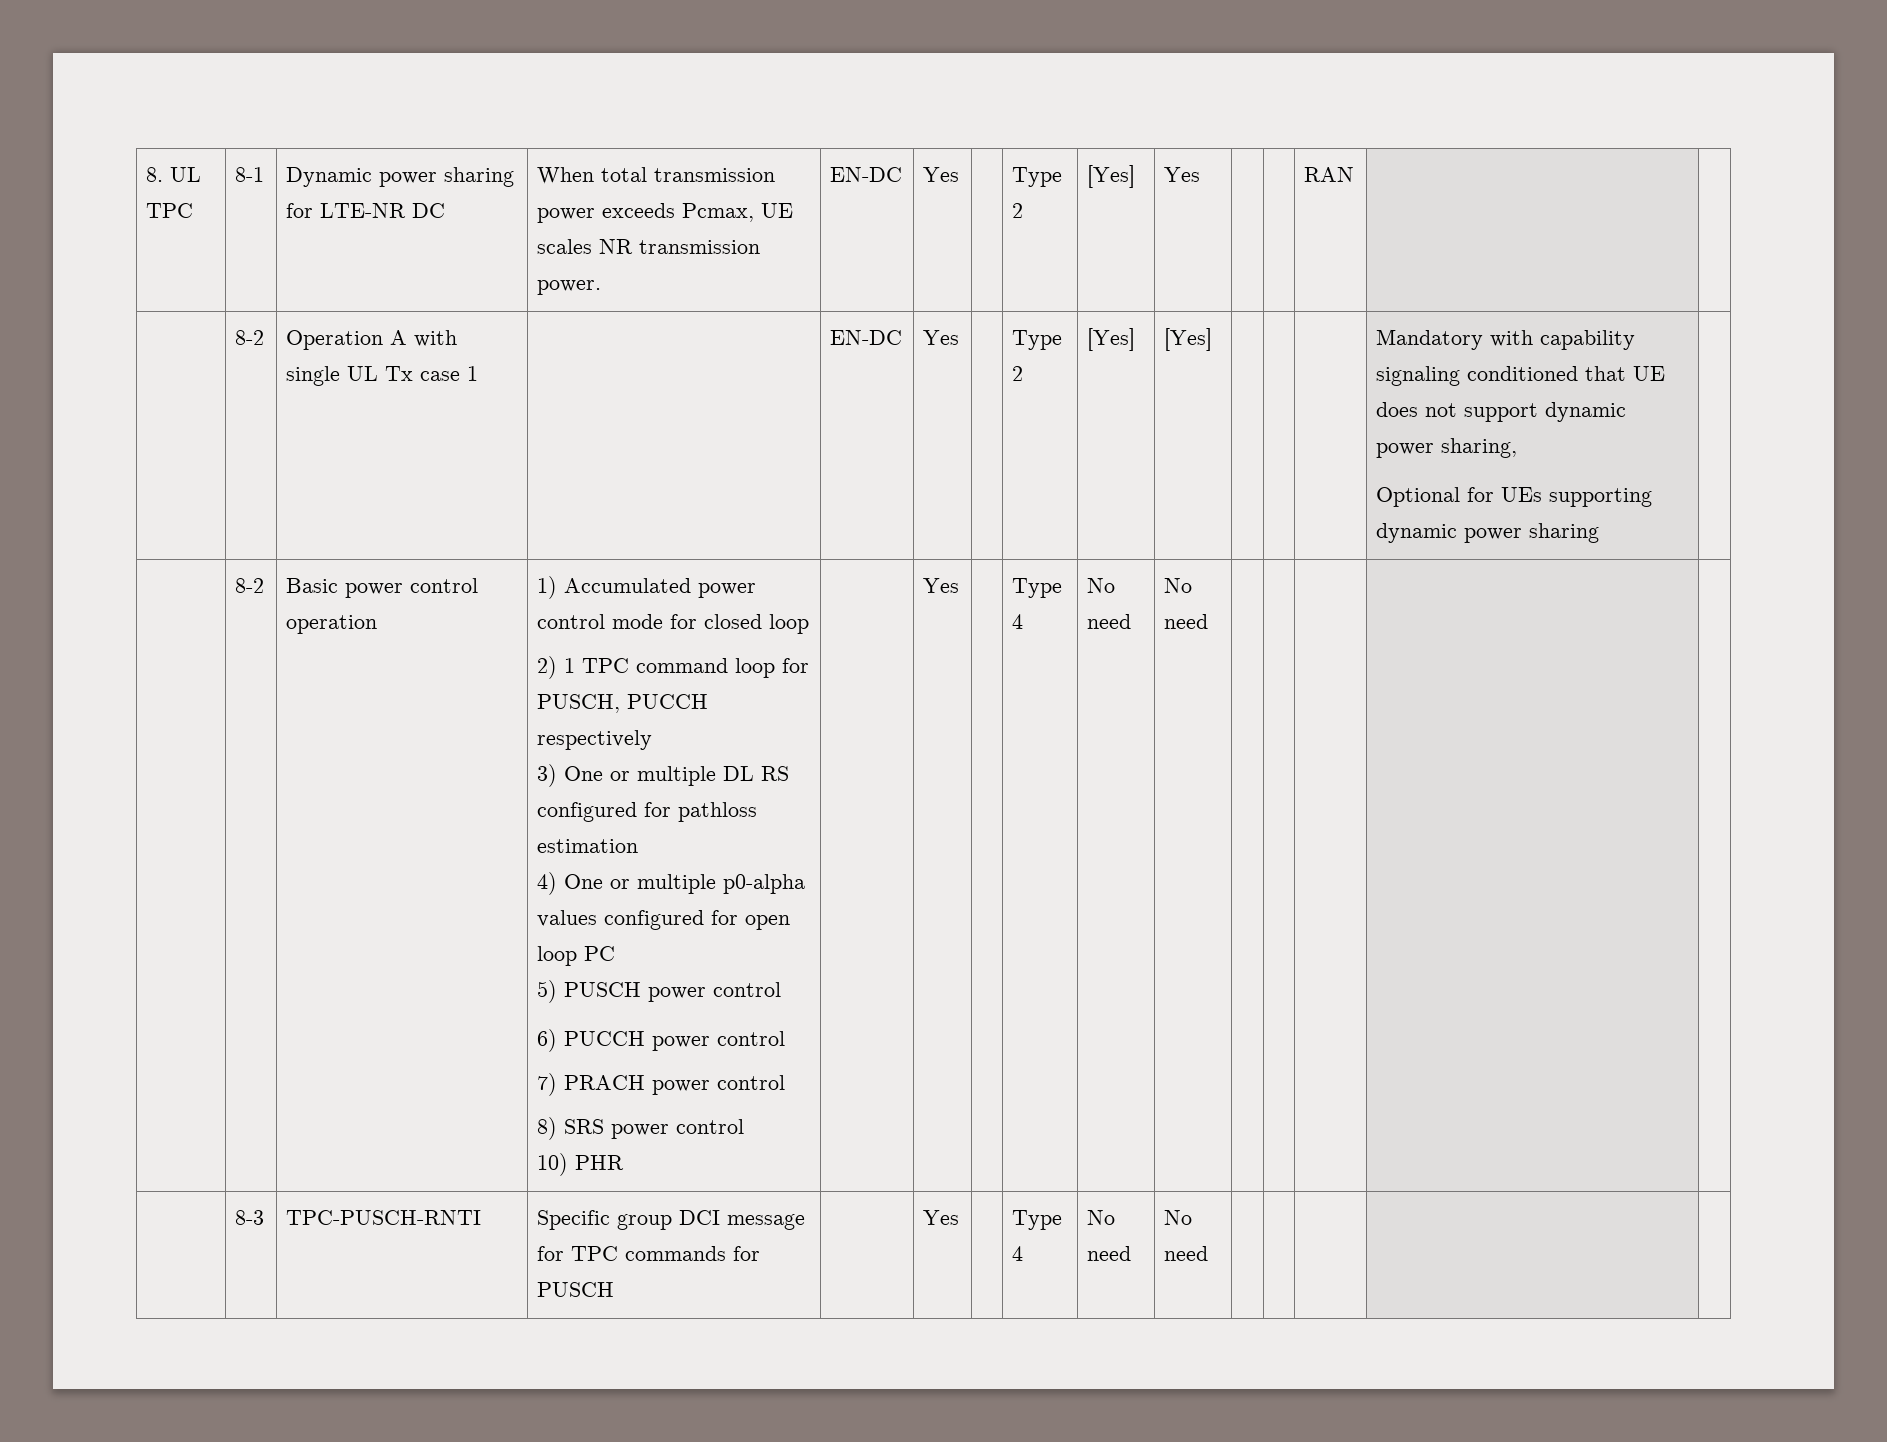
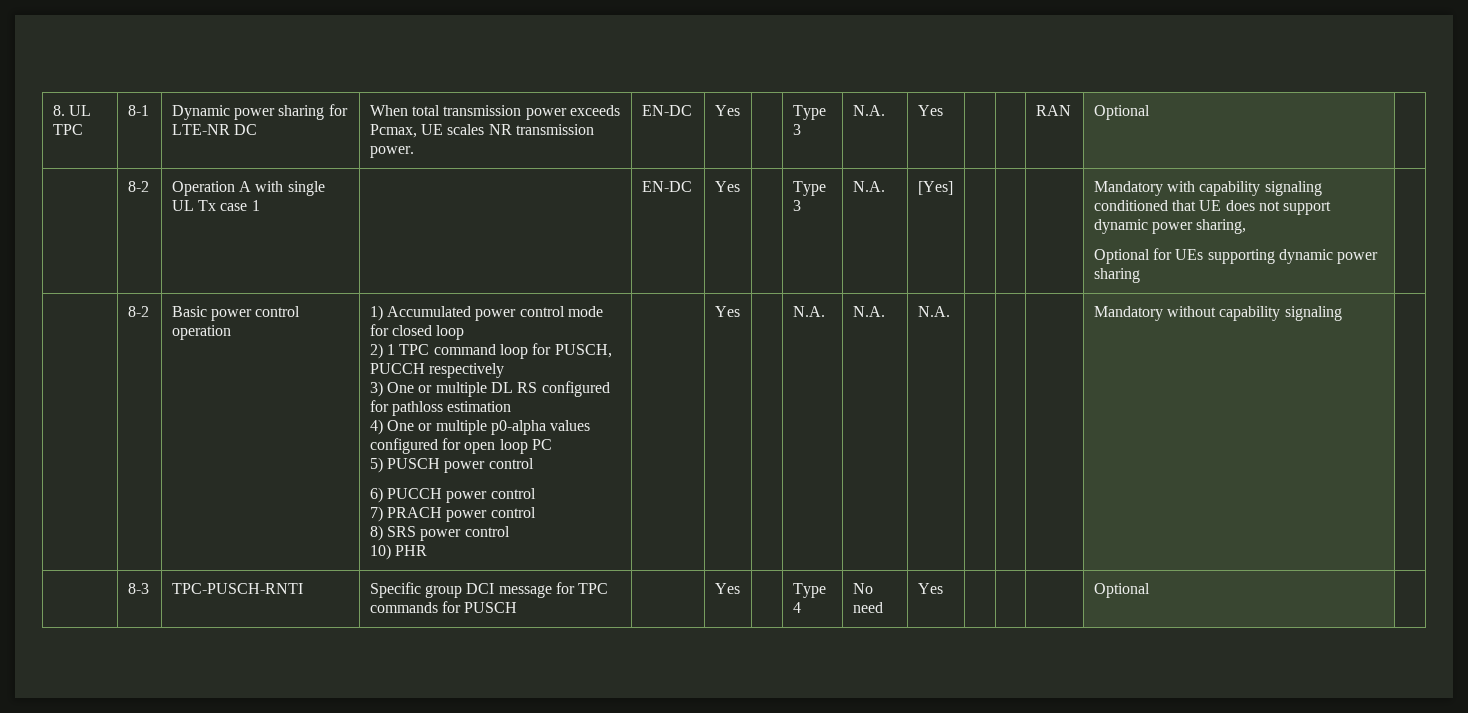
- 8. UL TPC | 8-1 | Dynamic power sharing for LTE-NR DC | When total transmission power exceeds Pcmax, UE scales NR transmission power. | EN-DC | Yes | | Type 2 | [Yes] | Yes | | | RAN | |
+ 8. UL TPC | 8-1 | Dynamic power sharing for LTE-NR DC | When total transmission power exceeds Pcmax, UE scales NR transmission power. | EN-DC | Yes | | Type 3 | N.A. | Yes | | | RAN | Optional |
- | 8-2 | Operation A with single UL Tx case 1 | | EN-DC | Yes | | Type 2 | [Yes] | [Yes] | | | | Mandatory with capability signaling conditioned that UE does not support dynamic power sharing,
+ | 8-2 | Operation A with single UL Tx case 1 | | EN-DC | Yes | | Type 3 | N.A. | [Yes] | | | | Mandatory with capability signaling conditioned that UE does not support dynamic power sharing,
- 10) PHR | | Yes | | Type 4 | No need | No need
+ 10) PHR | | Yes | | N.A. | N.A. | N.A. | | | | Mandatory without capability signaling
- | 8-3 | TPC-PUSCH-RNTI | Specific group DCI message for TPC commands for PUSCH | | Yes | | Type 4 | No need | No need | | | | |
+ | 8-3 | TPC-PUSCH-RNTI | Specific group DCI message for TPC commands for PUSCH | | Yes | | Type 4 | No need | Yes | | | | Optional |

